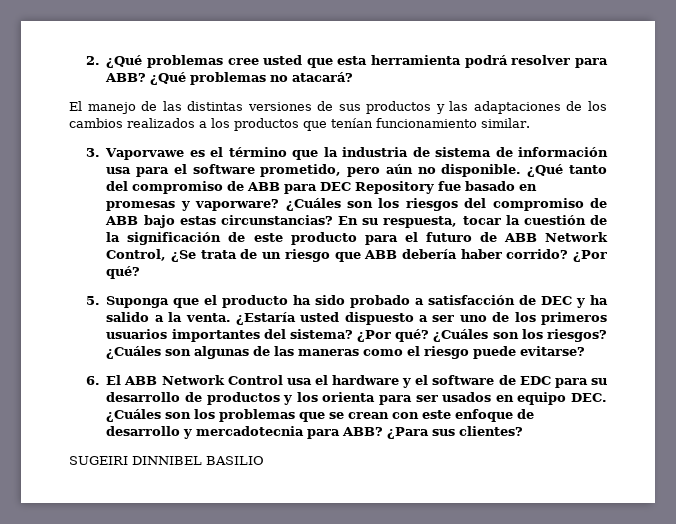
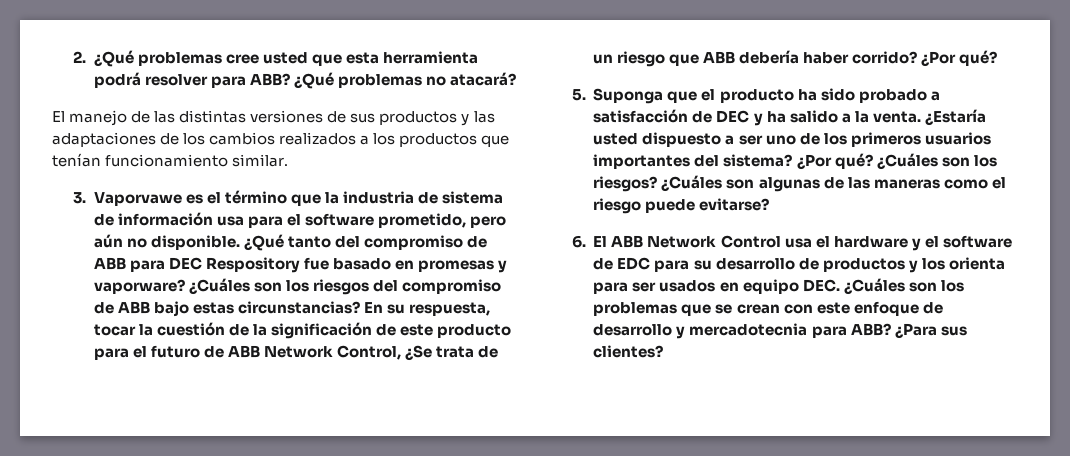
- ¿Qué tanto del compromiso de ABB para DEC Repository fue basado en promesas y vaporware?
+ ¿Qué tanto del compromiso de ABB para DEC Respository fue basado en promesas y vaporware?
- SUGEIRI DINNIBEL BASILIO

